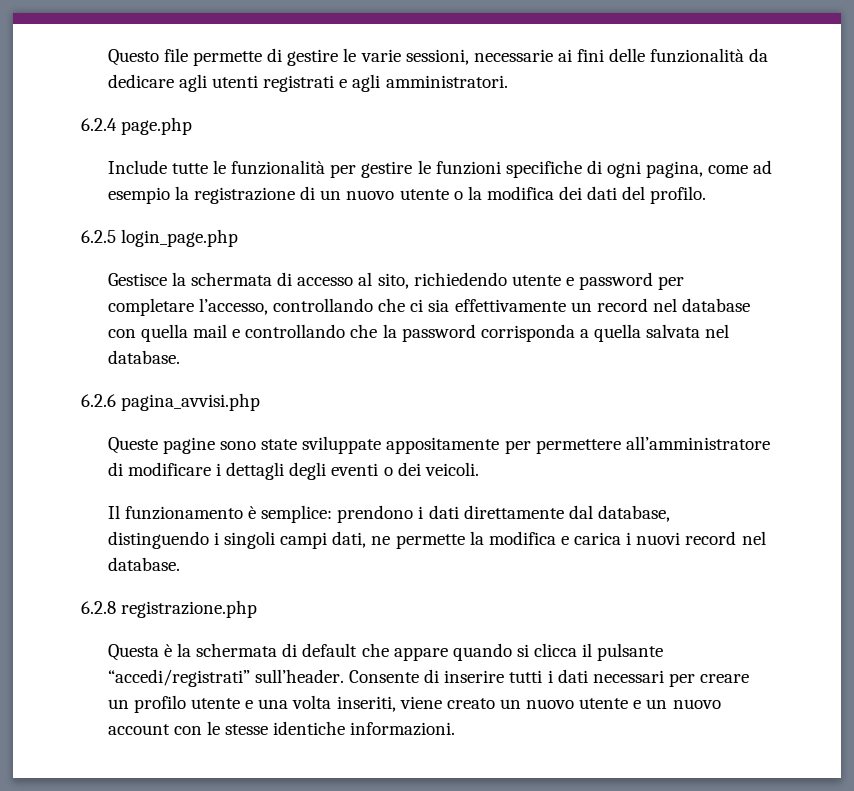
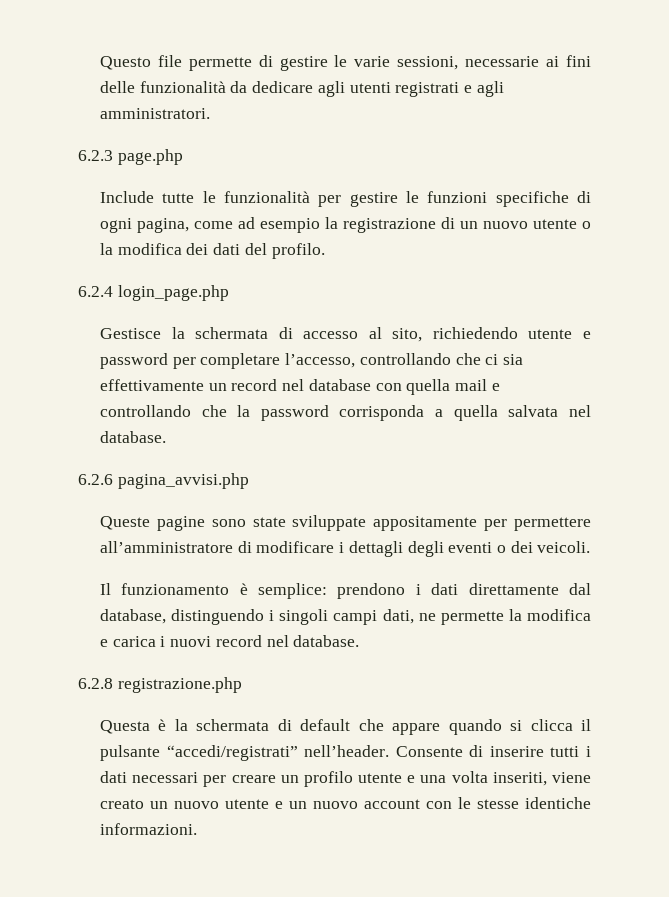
- 6.2.4 page.php
+ 6.2.3 page.php
- 6.2.5 login_page.php
+ 6.2.4 login_page.php
- Questa è la schermata di default che appare quando si clicca il pulsante “accedi/registrati” sull’header.
+ Questa è la schermata di default che appare quando si clicca il pulsante “accedi/registrati” nell’header.

